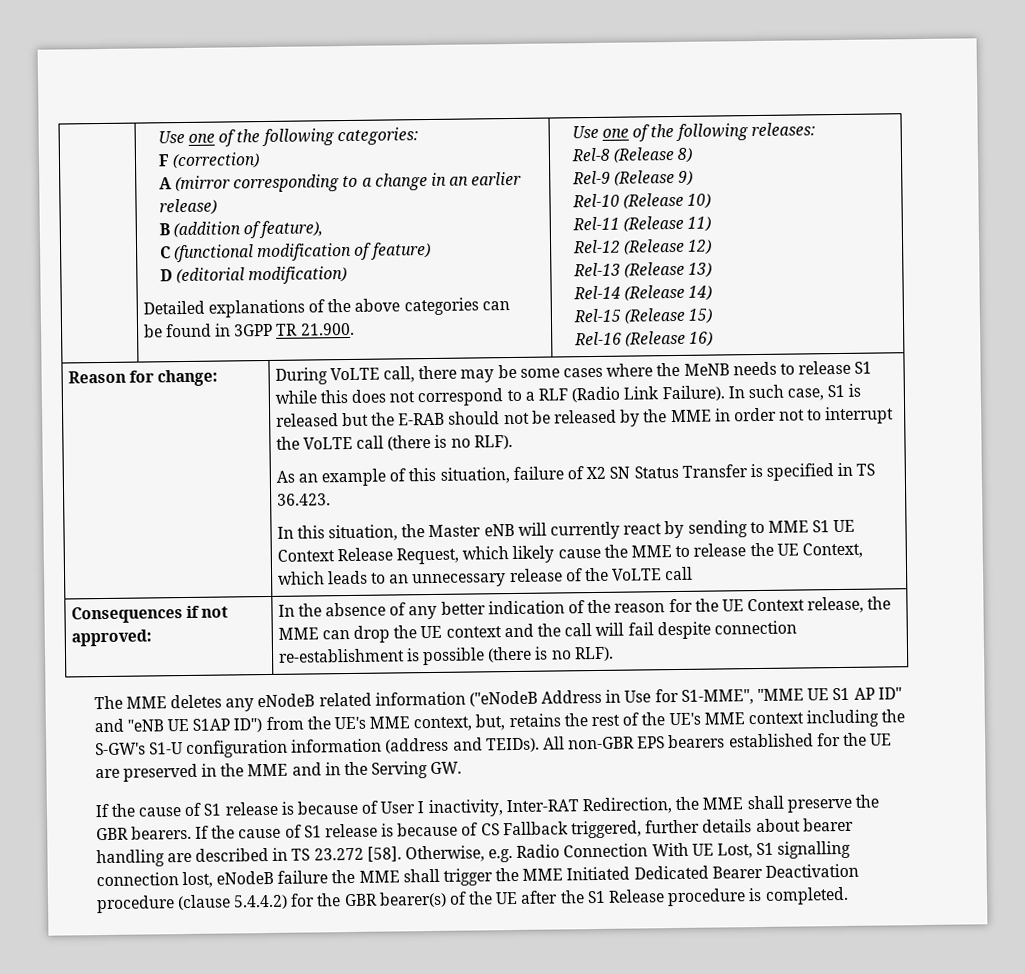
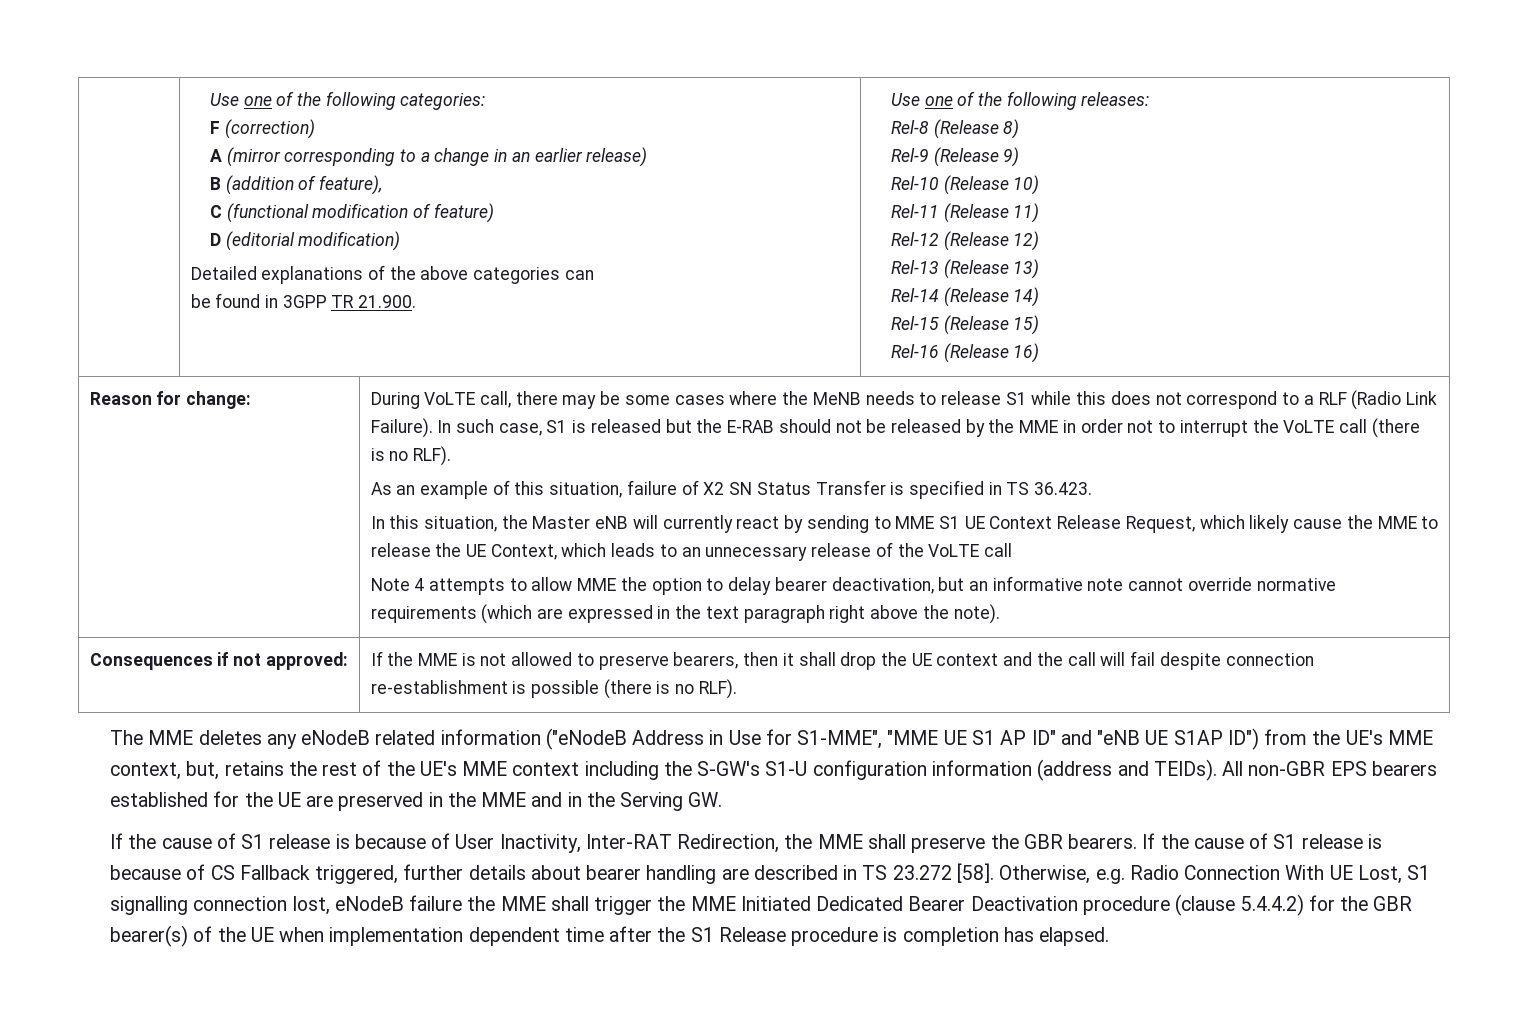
- Consequences if not approved: | In the absence of any better indication of the reason for the UE Context release, the MME can drop the UE context and the call will fail despite connection re-establishment is possible (there is no RLF).
+ Note 4 attempts to allow MME the option to delay bearer deactivation, but an informative note cannot override normative requirements (which are expressed in the text paragraph right above the note).
+ Consequences if not approved: | If the MME is not allowed to preserve bearers, then it shall drop the UE context and the call will fail despite connection re-establishment is possible (there is no RLF).
- If the cause of S1 release is because of User I inactivity, Inter-RAT Redirection, the MME shall preserve the GBR bearers.
+ If the cause of S1 release is because of User Inactivity, Inter-RAT Redirection, the MME shall preserve the GBR bearers.
- Otherwise, e.g. Radio Connection With UE Lost, S1 signalling connection lost, eNodeB failure the MME shall trigger the MME Initiated Dedicated Bearer Deactivation procedure (clause 5.4.4.2) for the GBR bearer(s) of the UE after the S1 Release procedure is completed.
+ Otherwise, e.g. Radio Connection With UE Lost, S1 signalling connection lost, eNodeB failure the MME shall trigger the MME Initiated Dedicated Bearer Deactivation procedure (clause 5.4.4.2) for the GBR bearer(s) of the UE when implementation dependent time after the S1 Release procedure is completion has elapsed.

